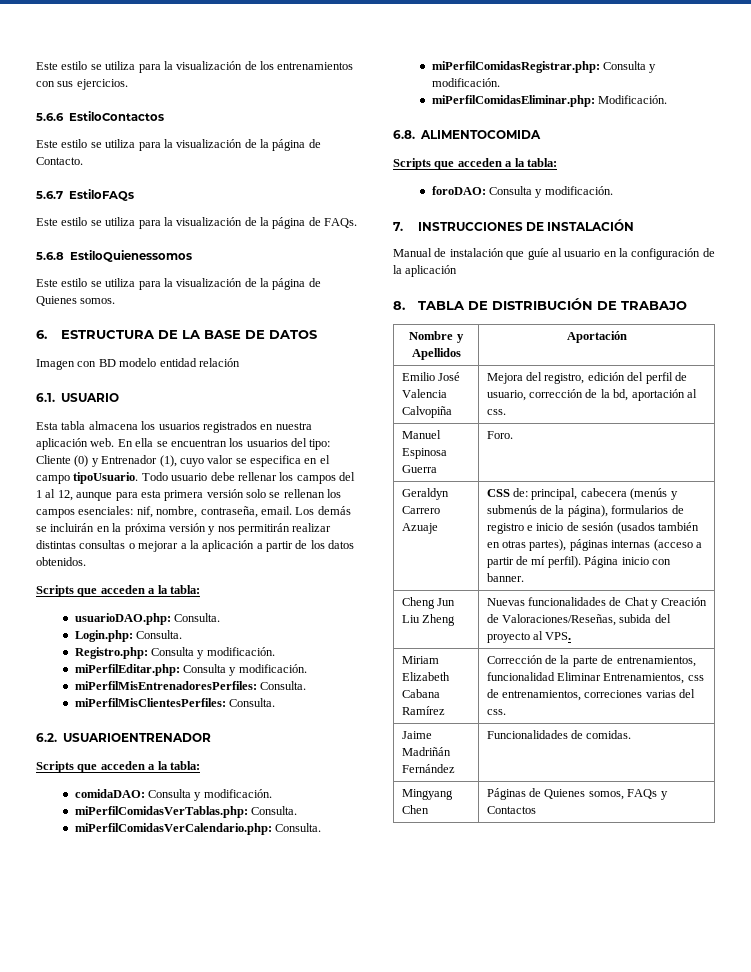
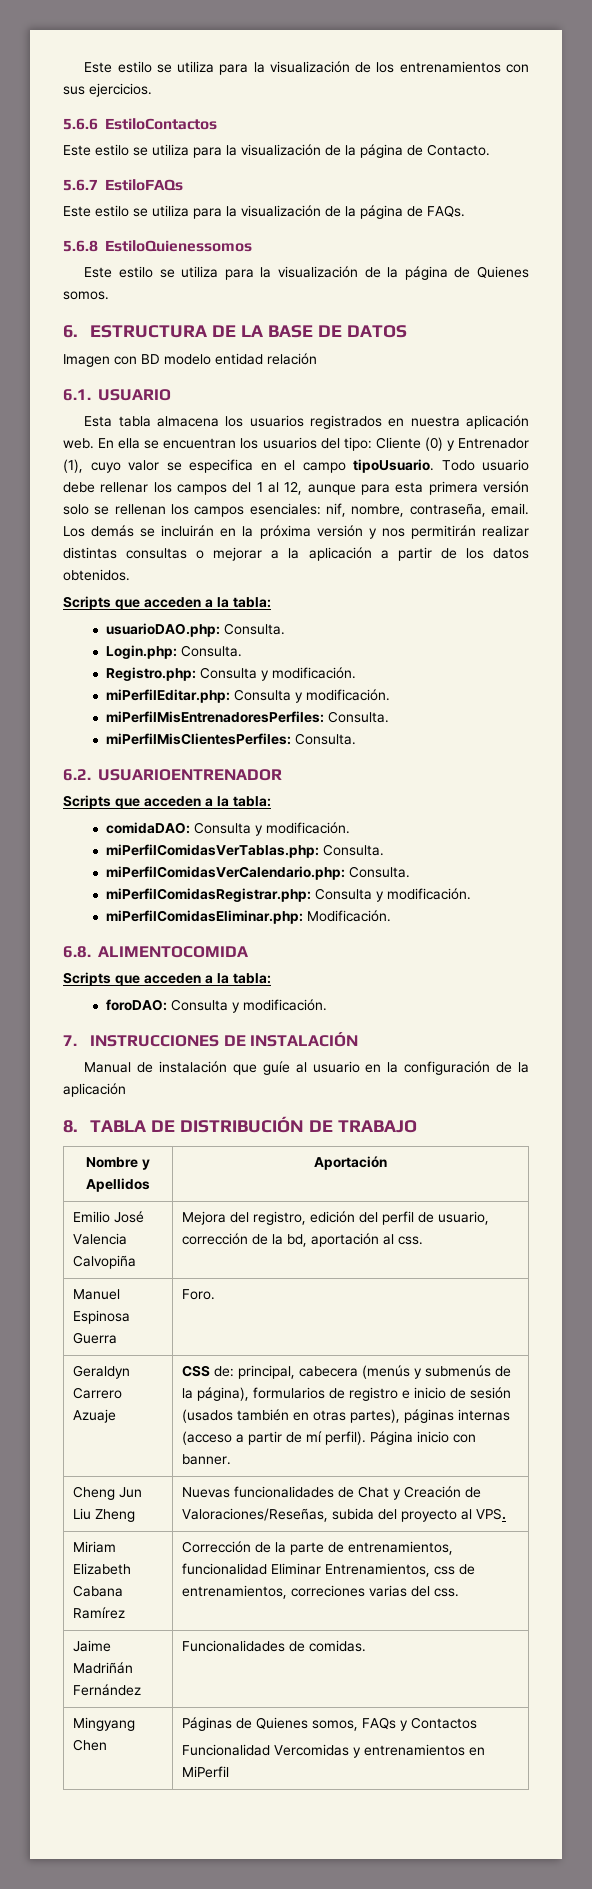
  Mingyang Chen | Páginas de Quienes somos, FAQs y Contactos
+ Funcionalidad Vercomidas y entrenamientos en MiPerfil

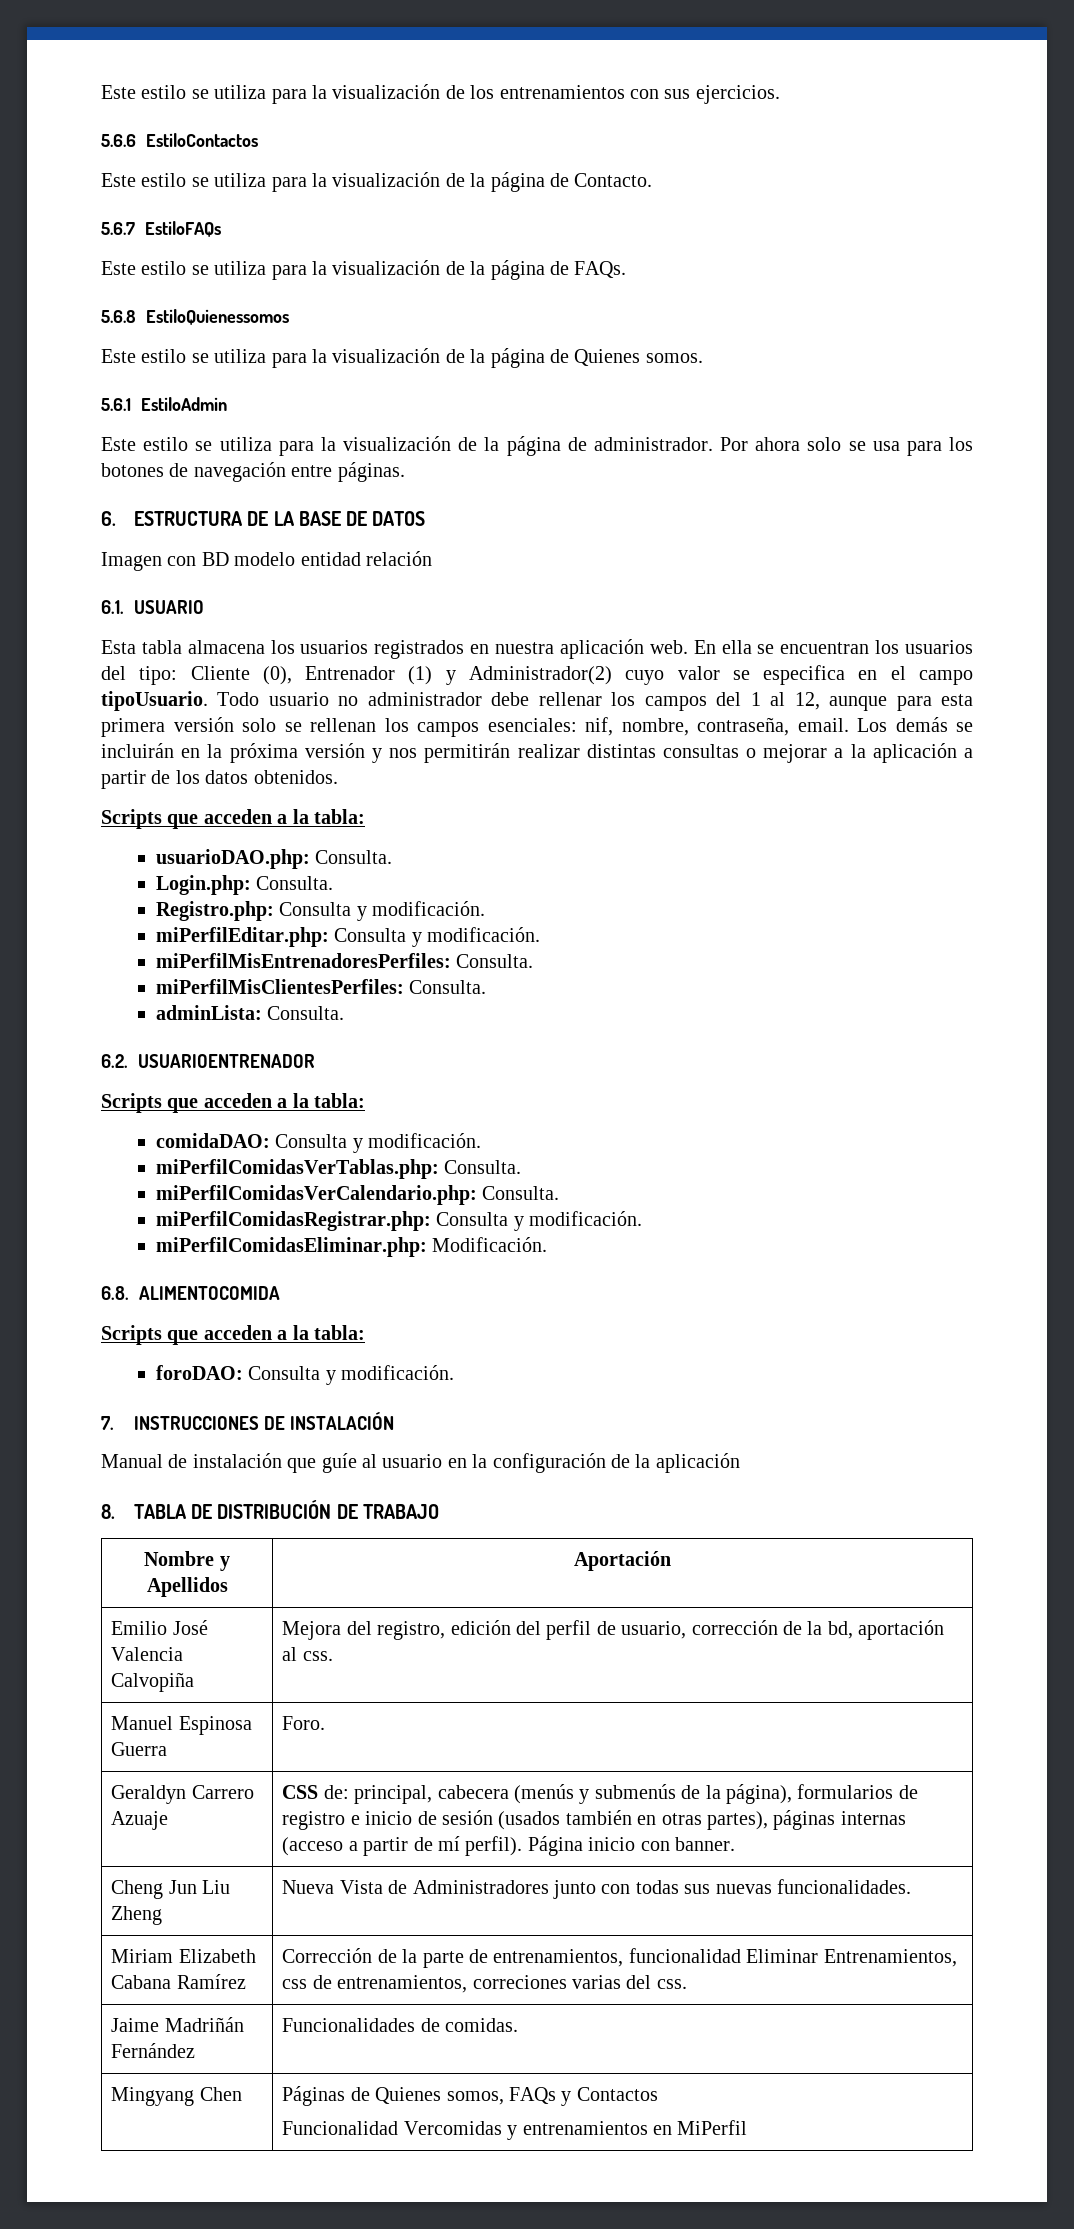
+ 5.6.1 EstiloAdmin
+ Este estilo se utiliza para la visualización de la página de administrador. Por ahora solo se usa para los botones de navegación entre páginas.
- En ella se encuentran los usuarios del tipo: Cliente (0) y Entrenador (1), cuyo valor se especifica en el campo tipoUsuario.
+ En ella se encuentran los usuarios del tipo: Cliente (0), Entrenador (1) y Administrador(2) cuyo valor se especifica en el campo tipoUsuario.
- Todo usuario debe rellenar los campos del 1 al 12, aunque para esta primera versión solo se rellenan los campos esenciales: nif, nombre, contraseña, email.
+ Todo usuario no administrador debe rellenar los campos del 1 al 12, aunque para esta primera versión solo se rellenan los campos esenciales: nif, nombre, contraseña, email.
+ adminLista: Consulta.
- Cheng Jun Liu Zheng | Nuevas funcionalidades de Chat y Creación de Valoraciones/Reseñas, subida del proyecto al VPS.
+ Cheng Jun Liu Zheng | Nueva Vista de Administradores junto con todas sus nuevas funcionalidades.

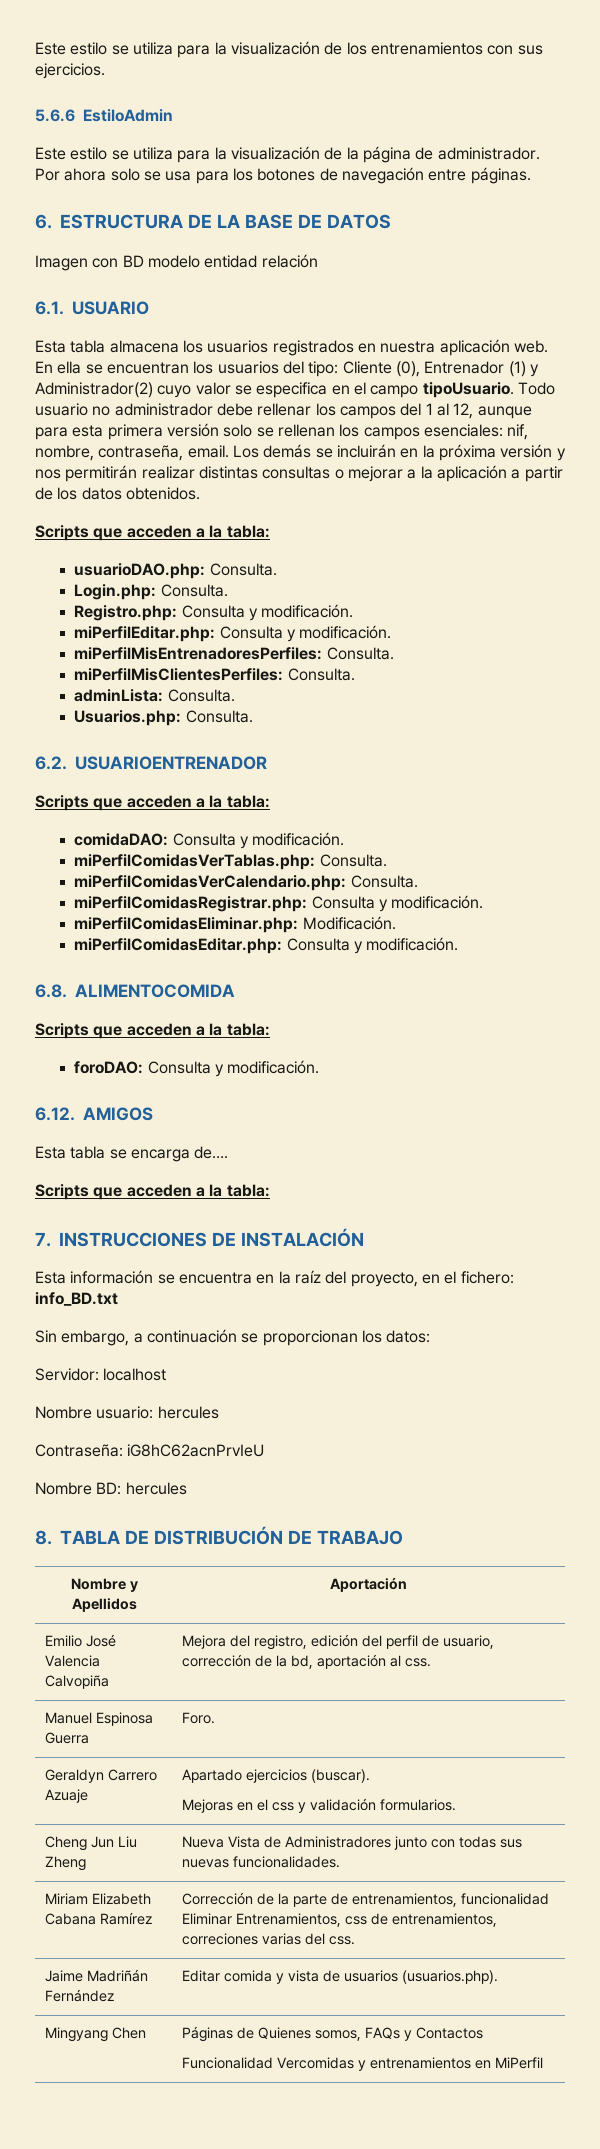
- 5.6.6 EstiloContactos
- Este estilo se utiliza para la visualización de la página de Contacto.
- 5.6.7 EstiloFAQs
- Este estilo se utiliza para la visualización de la página de FAQs.
- 5.6.8 EstiloQuienessomos
- Este estilo se utiliza para la visualización de la página de Quienes somos.
- 5.6.1 EstiloAdmin
+ 5.6.6 EstiloAdmin
+ Usuarios.php: Consulta.
+ miPerfilComidasEditar.php: Consulta y modificación.
+ 6.12. AMIGOS
+ Esta tabla se encarga de….
+ Scripts que acceden a la tabla:
  7. INSTRUCCIONES DE INSTALACIÓN
- Manual de instalación que guíe al usuario en la configuración de la aplicación
+ Esta información se encuentra en la raíz del proyecto, en el fichero: info_BD.txt
+ Sin embargo, a continuación se proporcionan los datos:
+ Servidor: localhost
+ Nombre usuario: hercules
+ Contraseña: iG8hC62acnPrvIeU
+ Nombre BD: hercules
- Geraldyn Carrero Azuaje | CSS de: principal, cabecera (menús y submenús de la página), formularios de registro e inicio de sesión (usados también en otras partes), páginas internas (acceso a partir de mí perfil). Página inicio con banner.
+ Geraldyn Carrero Azuaje | Apartado ejercicios (buscar).
+ Mejoras en el css y validación formularios.
- Jaime Madriñán Fernández | Funcionalidades de comidas.
+ Jaime Madriñán Fernández | Editar comida y vista de usuarios (usuarios.php).

